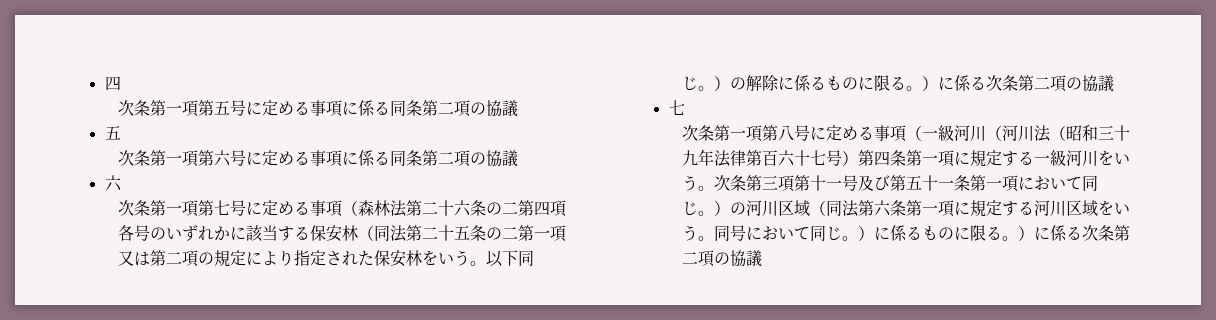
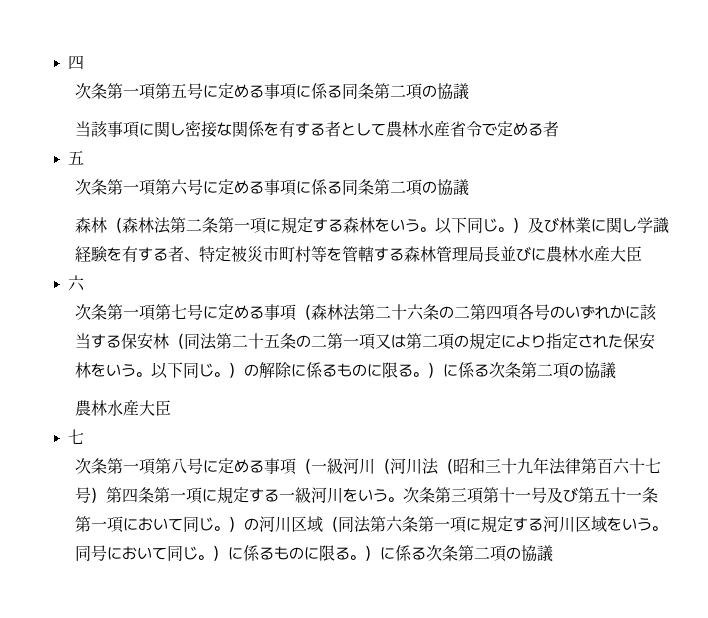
+ 当該事項に関し密接な関係を有する者として農林水産省令で定める者
+ 森林（森林法第二条第一項に規定する森林をいう。以下同じ。）及び林業に関し学識経験を有する者、特定被災市町村等を管轄する森林管理局長並びに農林水産大臣
  以下同じ。）の解除に係るものに限る。）に係る次条第二項の協議
+ 農林水産大臣

